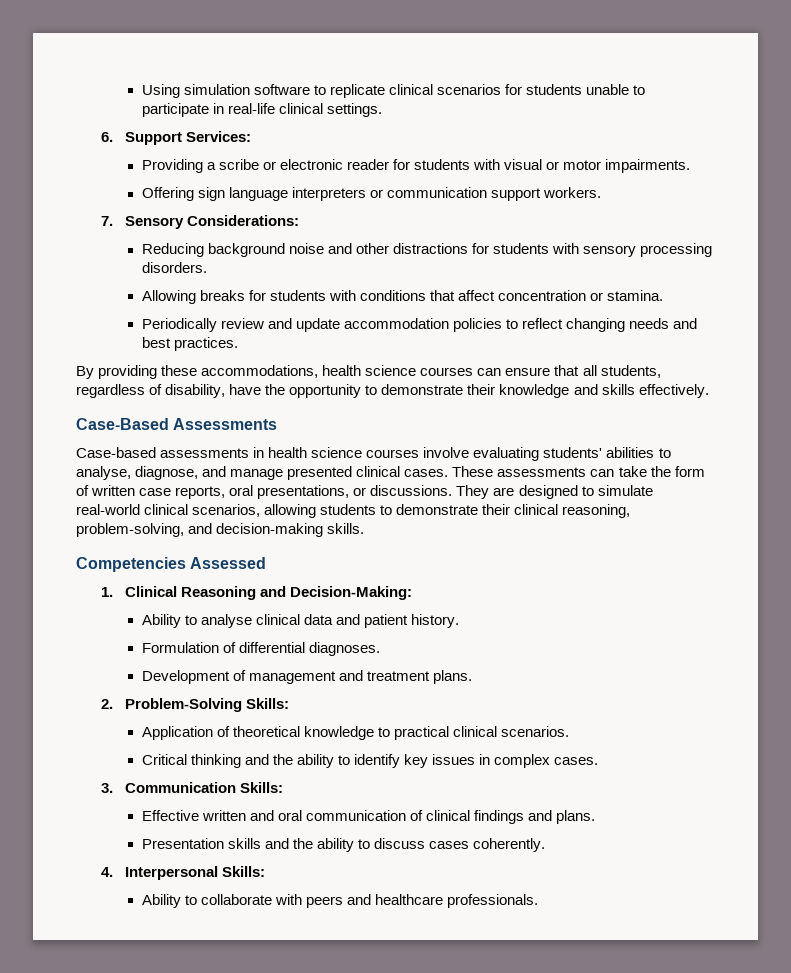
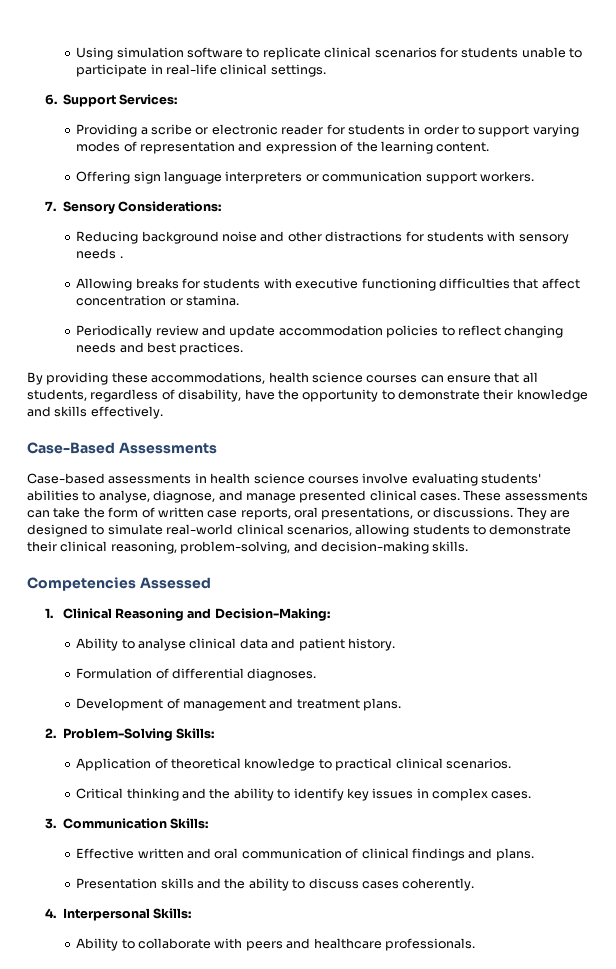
- Providing a scribe or electronic reader for students with visual or motor impairments.
+ Providing a scribe or electronic reader for students in order to support varying modes of representation and expression of the learning content.
- Reducing background noise and other distractions for students with sensory processing disorders.
+ Reducing background noise and other distractions for students with sensory needs .
- Allowing breaks for students with conditions that affect concentration or stamina.
+ Allowing breaks for students with executive functioning difficulties that affect concentration or stamina.

